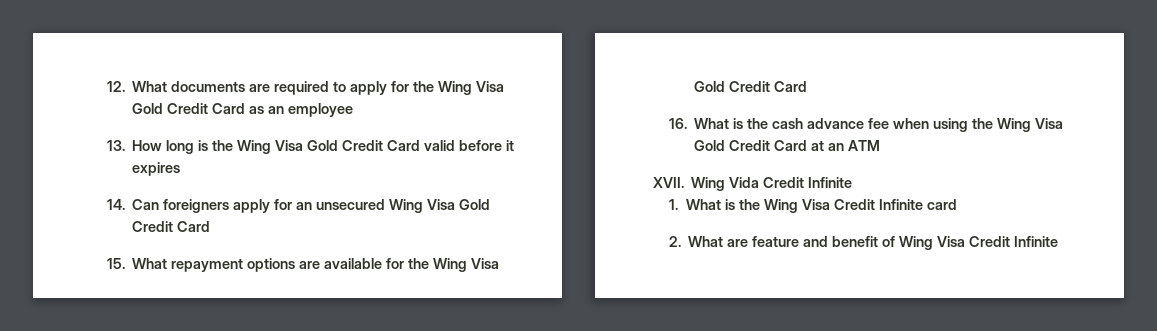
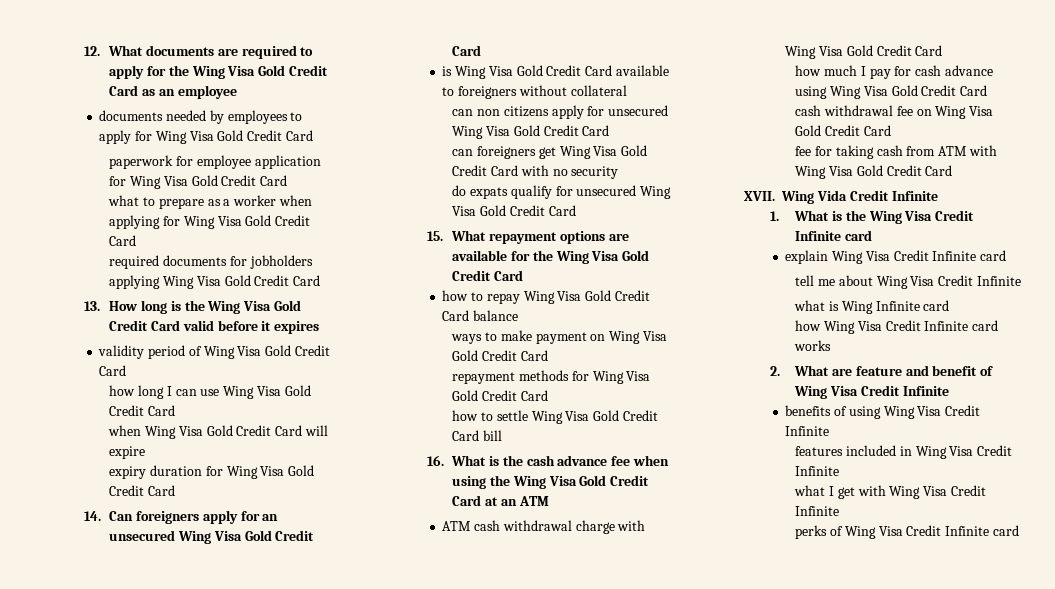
+ documents needed by employees to apply for Wing Visa Gold Credit Card
+ paperwork for employee application for Wing Visa Gold Credit Card
+ what to prepare as a worker when applying for Wing Visa Gold Credit Card
+ required documents for jobholders applying Wing Visa Gold Credit Card
+ validity period of Wing Visa Gold Credit Card
+ how long I can use Wing Visa Gold Credit Card
+ when Wing Visa Gold Credit Card will expire
+ expiry duration for Wing Visa Gold Credit Card
+ is Wing Visa Gold Credit Card available to foreigners without collateral
+ can non citizens apply for unsecured Wing Visa Gold Credit Card
+ can foreigners get Wing Visa Gold Credit Card with no security
+ do expats qualify for unsecured Wing Visa Gold Credit Card
+ how to repay Wing Visa Gold Credit Card balance
+ ways to make payment on Wing Visa Gold Credit Card
+ repayment methods for Wing Visa Gold Credit Card
+ how to settle Wing Visa Gold Credit Card bill
+ ATM cash withdrawal charge with Wing Visa Gold Credit Card
+ how much I pay for cash advance using Wing Visa Gold Credit Card
+ cash withdrawal fee on Wing Visa Gold Credit Card
+ fee for taking cash from ATM with Wing Visa Gold Credit Card
+ explain Wing Visa Credit Infinite card
+ tell me about Wing Visa Credit Infinite
+ what is Wing Infinite card
+ how Wing Visa Credit Infinite card works
+ benefits of using Wing Visa Credit Infinite
+ features included in Wing Visa Credit Infinite
+ what I get with Wing Visa Credit Infinite
+ perks of Wing Visa Credit Infinite card

